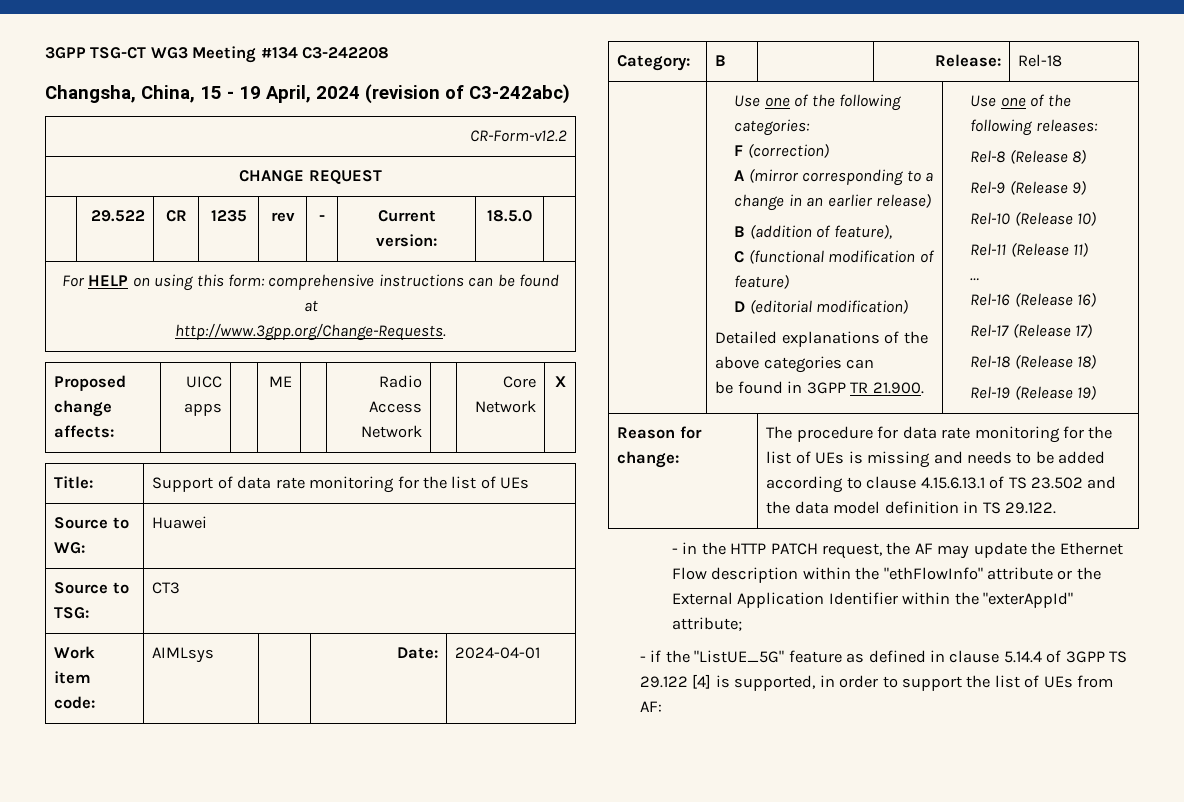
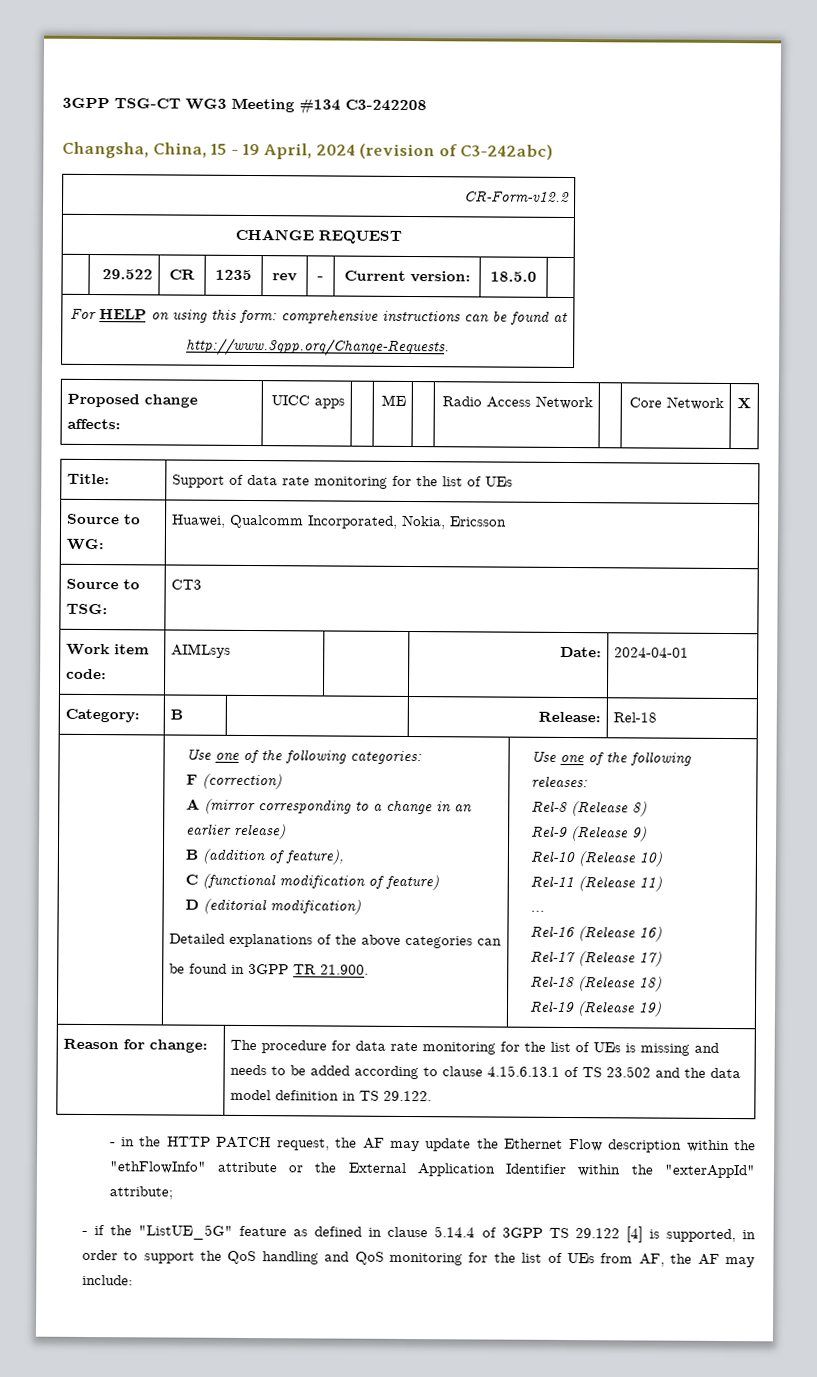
- Source to WG: | Huawei
+ Source to WG: | Huawei, Qualcomm Incorporated, Nokia, Ericsson
- - if the "ListUE_5G" feature as defined in clause 5.14.4 of 3GPP TS 29.122 [4] is supported, in order to support the list of UEs from AF:
+ - if the "ListUE_5G" feature as defined in clause 5.14.4 of 3GPP TS 29.122 [4] is supported, in order to support the QoS handling and QoS monitoring for the list of UEs from AF, the AF may include:

